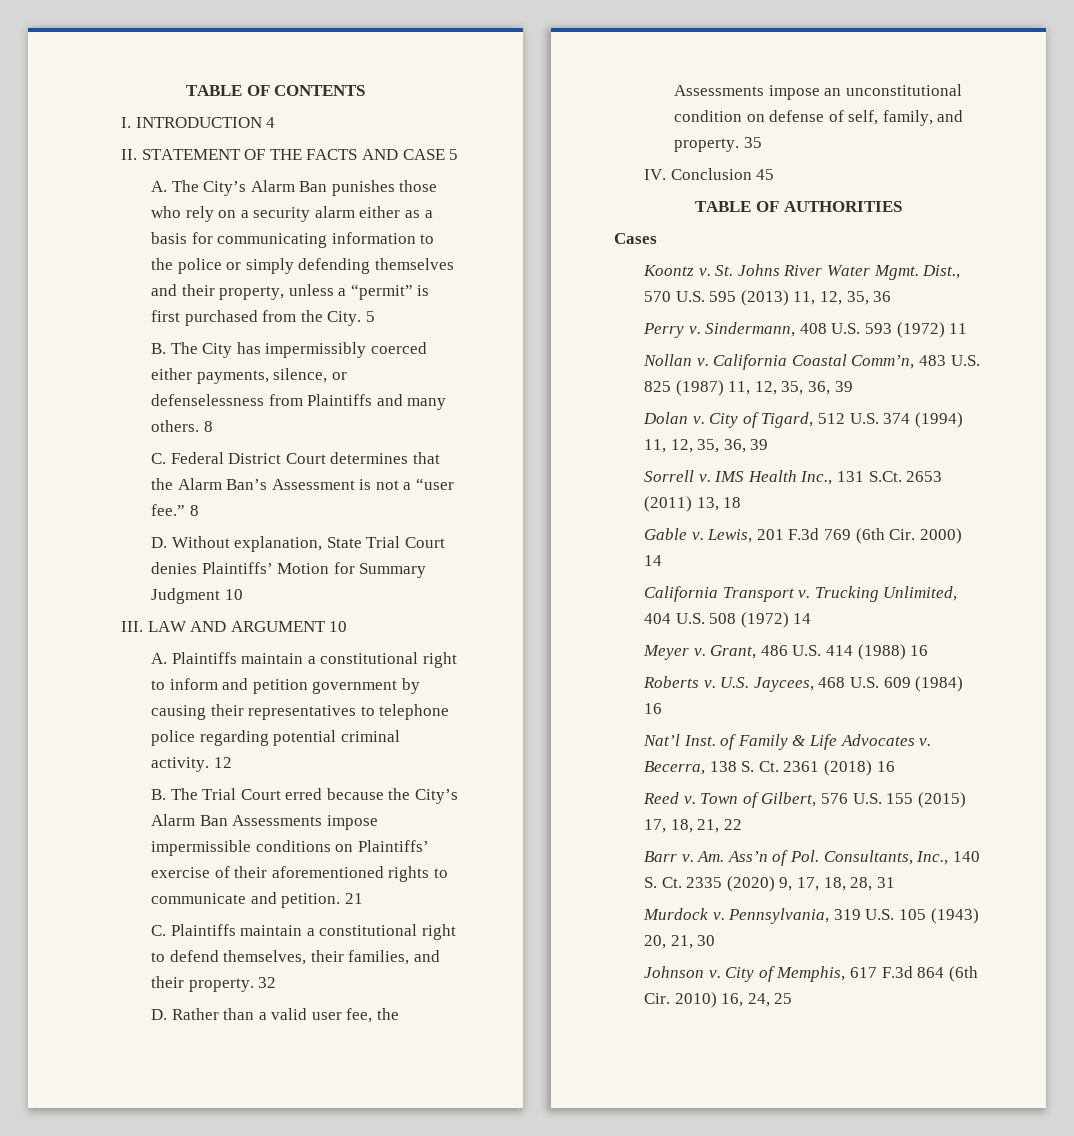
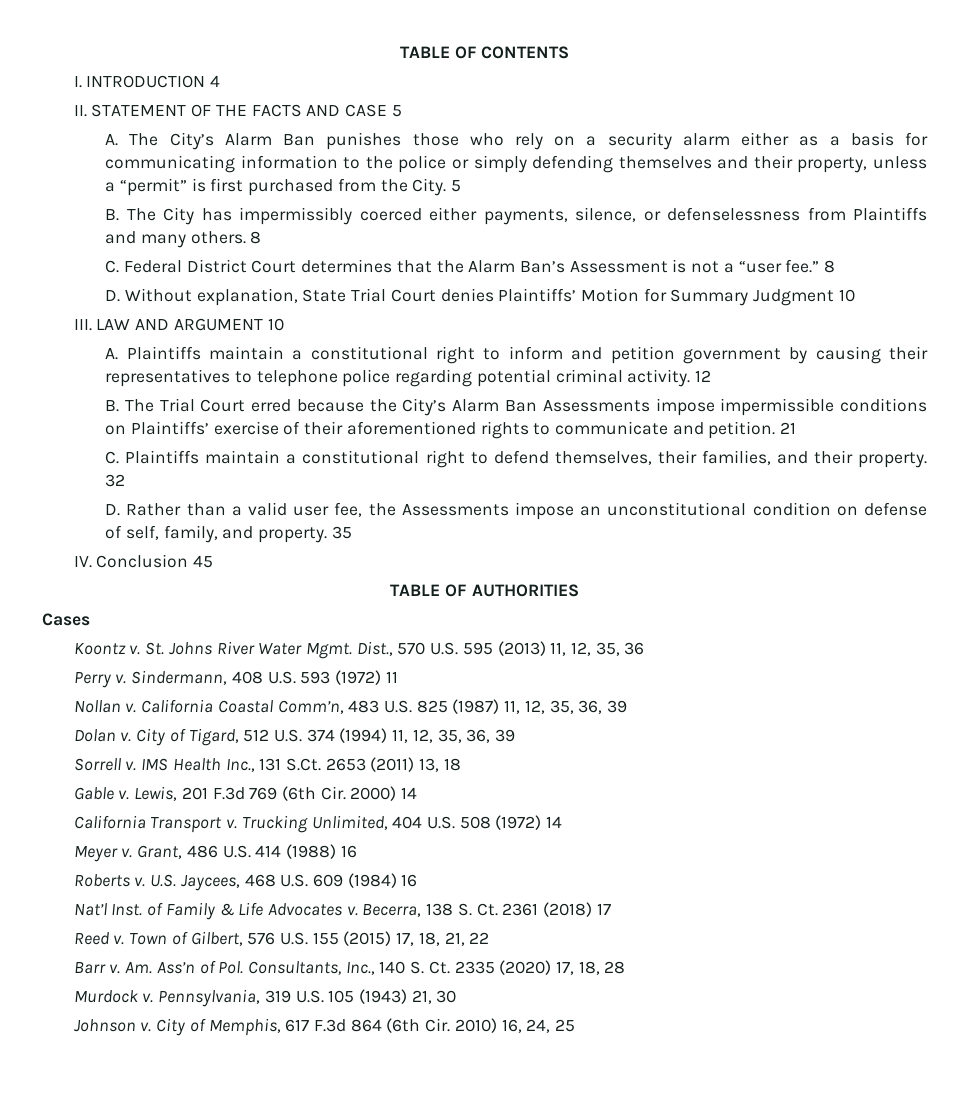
- Becerra, 138 S. Ct. 2361 (2018) 16
+ Becerra, 138 S. Ct. 2361 (2018) 17
- Am. Ass’n of Pol. Consultants, Inc., 140 S. Ct. 2335 (2020) 9, 17, 18, 28, 31
+ Am. Ass’n of Pol. Consultants, Inc., 140 S. Ct. 2335 (2020) 17, 18, 28
- Pennsylvania, 319 U.S. 105 (1943) 20, 21, 30
+ Pennsylvania, 319 U.S. 105 (1943) 21, 30

